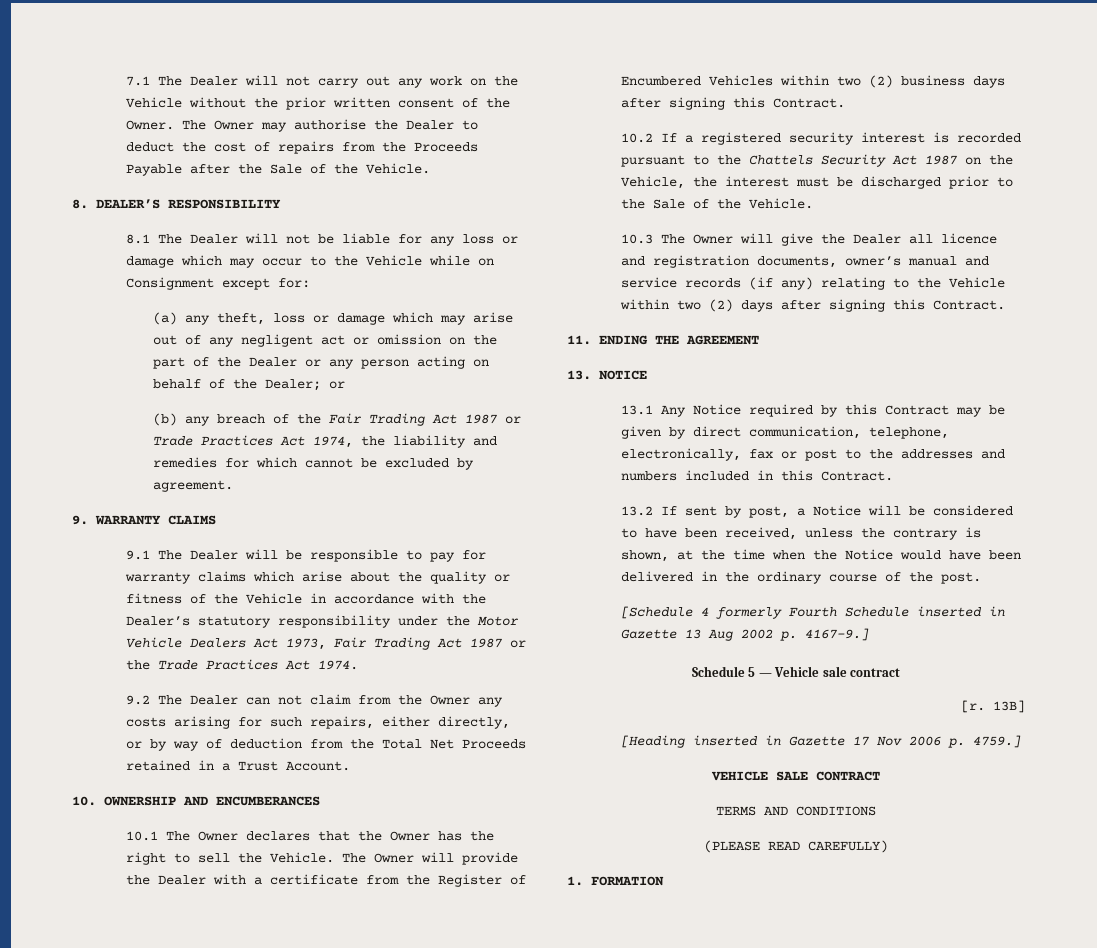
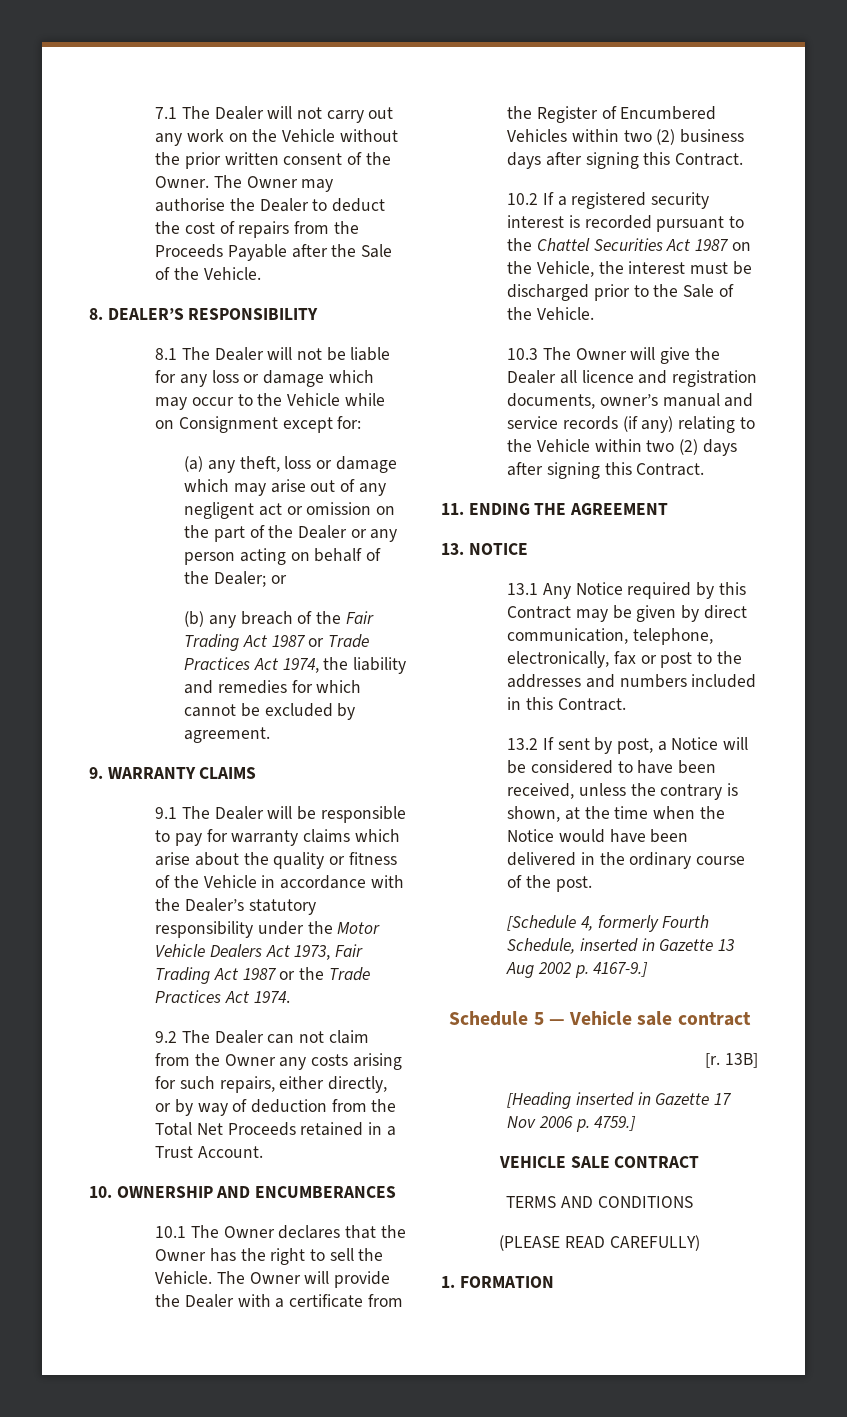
- 10.2 If a registered security interest is recorded pursuant to the Chattels Security Act 1987 on the Vehicle, the interest must be discharged prior to the Sale of the Vehicle.
+ 10.2 If a registered security interest is recorded pursuant to the Chattel Securities Act 1987 on the Vehicle, the interest must be discharged prior to the Sale of the Vehicle.
- [Schedule 4 formerly Fourth Schedule inserted in Gazette 13 Aug 2002 p. 4167-9.]
+ [Schedule 4, formerly Fourth Schedule, inserted in Gazette 13 Aug 2002 p. 4167-9.]

